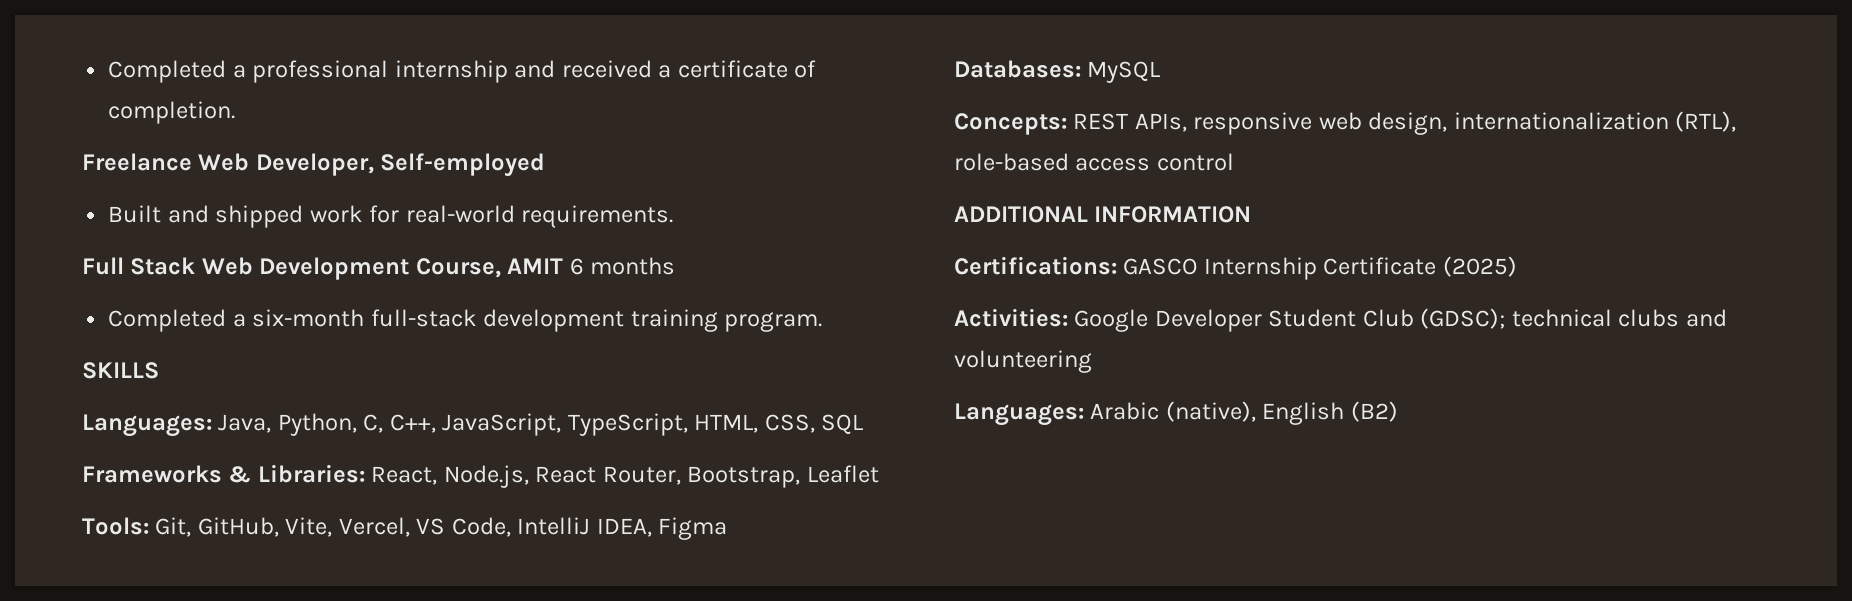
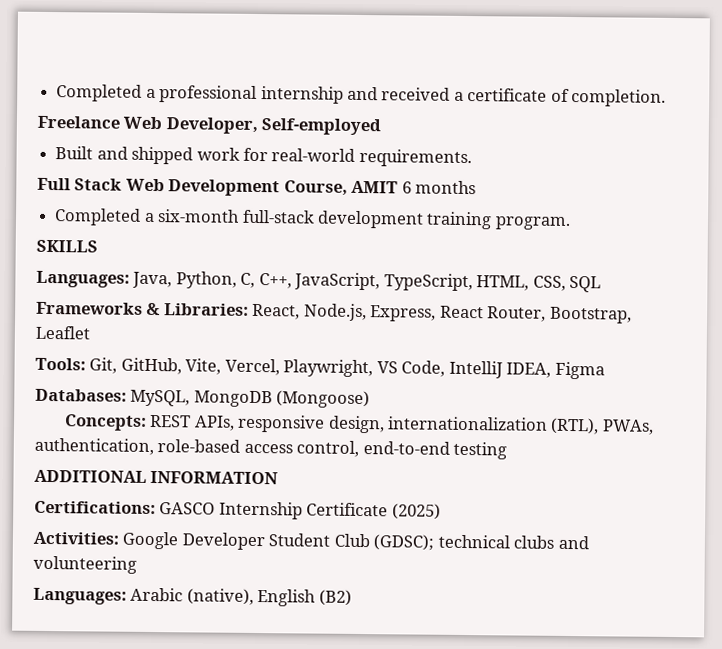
- Frameworks & Libraries: React, Node.js, React Router, Bootstrap, Leaflet
+ Frameworks & Libraries: React, Node.js, Express, React Router, Bootstrap, Leaflet
- Tools: Git, GitHub, Vite, Vercel, VS Code, IntelliJ IDEA, Figma
+ Tools: Git, GitHub, Vite, Vercel, Playwright, VS Code, IntelliJ IDEA, Figma
- Databases: MySQL
+ Databases: MySQL, MongoDB (Mongoose)
- Concepts: REST APIs, responsive web design, internationalization (RTL), role-based access control
+ Concepts: REST APIs, responsive design, internationalization (RTL), PWAs, authentication, role-based access control, end-to-end testing

